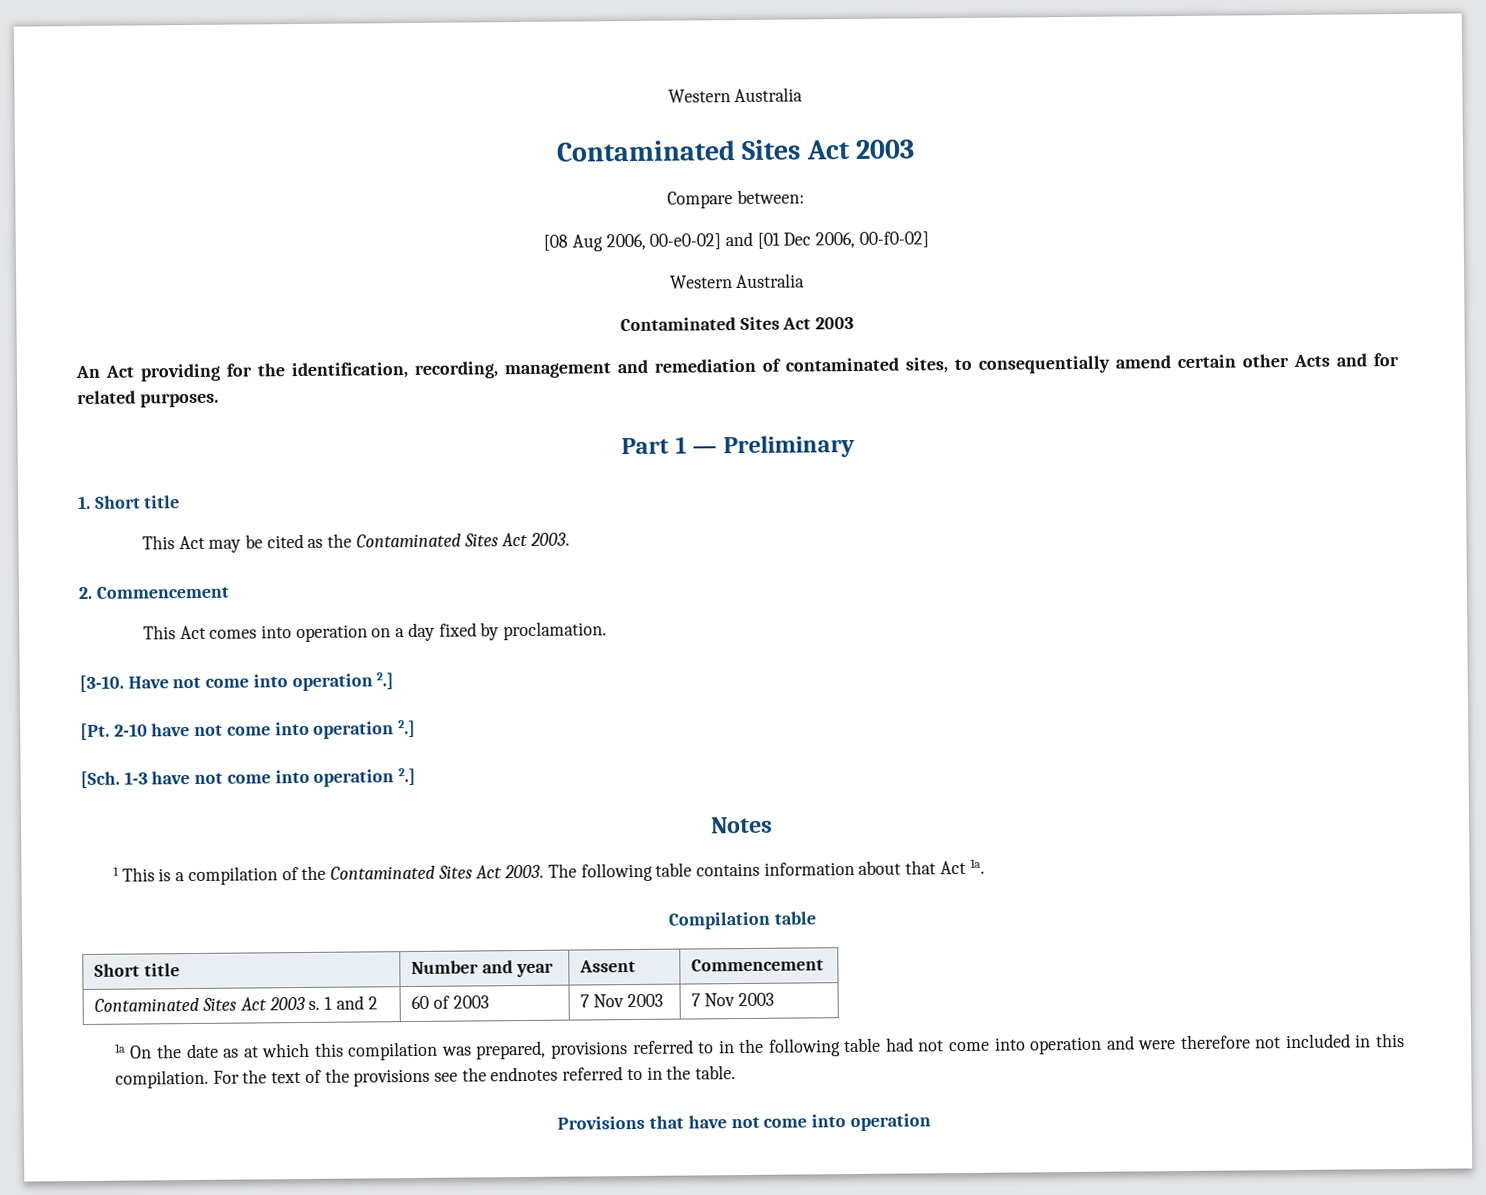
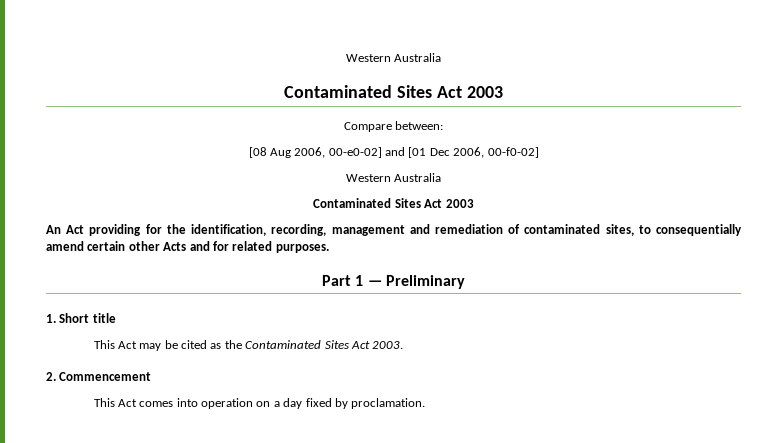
- [3-10. Have not come into operation 2.]
- [Pt. 2-10 have not come into operation 2.]
- [Sch. 1-3 have not come into operation 2.]
- Notes
- 1 This is a compilation of the Contaminated Sites Act 2003. The following table contains information about that Act 1a.
- Compilation table
- Short title | Number and year | Assent | Commencement
- Contaminated Sites Act 2003 s. 1 and 2 | 60 of 2003 | 7 Nov 2003 | 7 Nov 2003
- 1a On the date as at which this compilation was prepared, provisions referred to in the following table had not come into operation and were therefore not included in this compilation. For the text of the provisions see the endnotes referred to in the table.
- Provisions that have not come into operation

